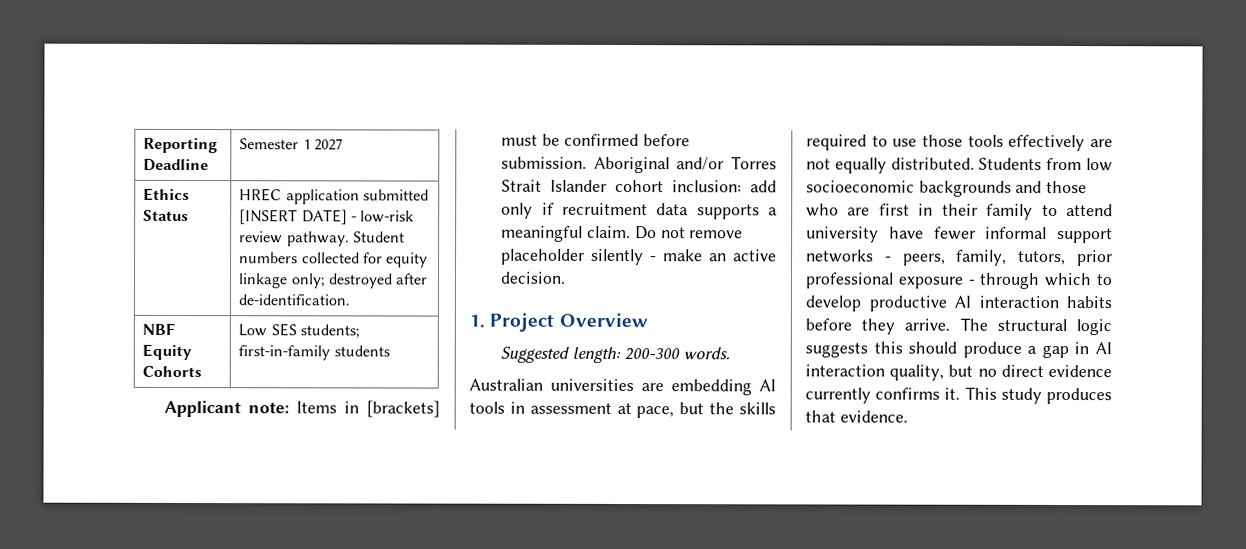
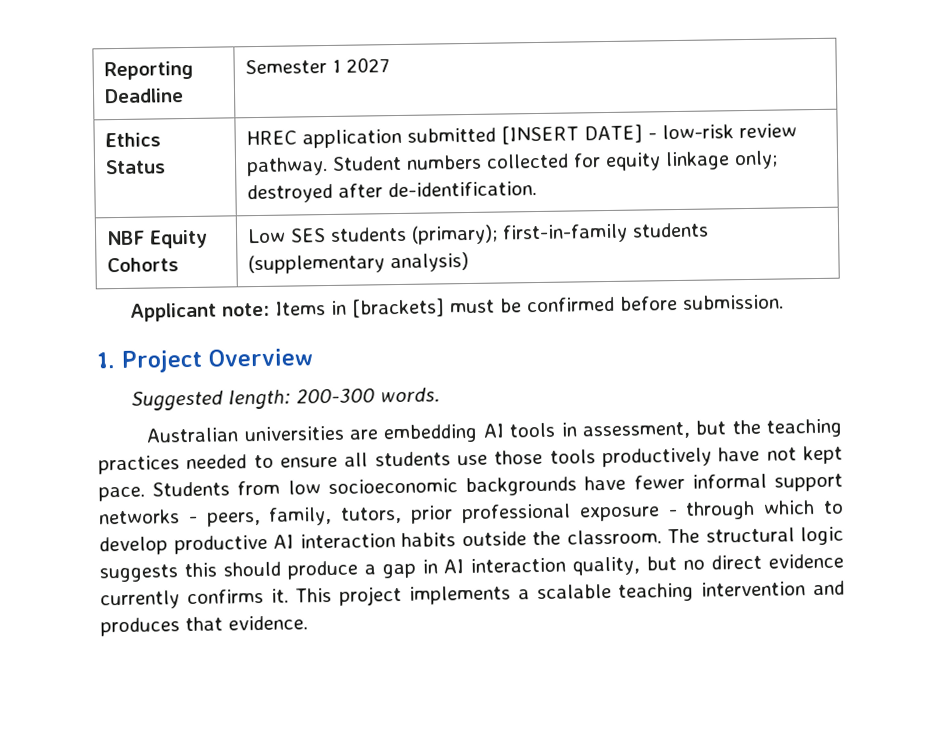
- NBF Equity Cohorts | Low SES students; first-in-family students
+ NBF Equity Cohorts | Low SES students (primary); first-in-family students (supplementary analysis)
- Aboriginal and/or Torres Strait Islander cohort inclusion: add only if recruitment data supports a meaningful claim. Do not remove placeholder silently - make an active decision.
- Australian universities are embedding AI tools in assessment at pace, but the skills required to use those tools effectively are not equally distributed.
+ Australian universities are embedding AI tools in assessment, but the teaching practices needed to ensure all students use those tools productively have not kept pace.
- Students from low socioeconomic backgrounds and those who are first in their family to attend university have fewer informal support networks - peers, family, tutors, prior professional exposure - through which to develop productive AI interaction habits before they arrive.
+ Students from low socioeconomic backgrounds have fewer informal support networks - peers, family, tutors, prior professional exposure - through which to develop productive AI interaction habits outside the classroom.
- This study produces that evidence.
+ This project implements a scalable teaching intervention and produces that evidence.

